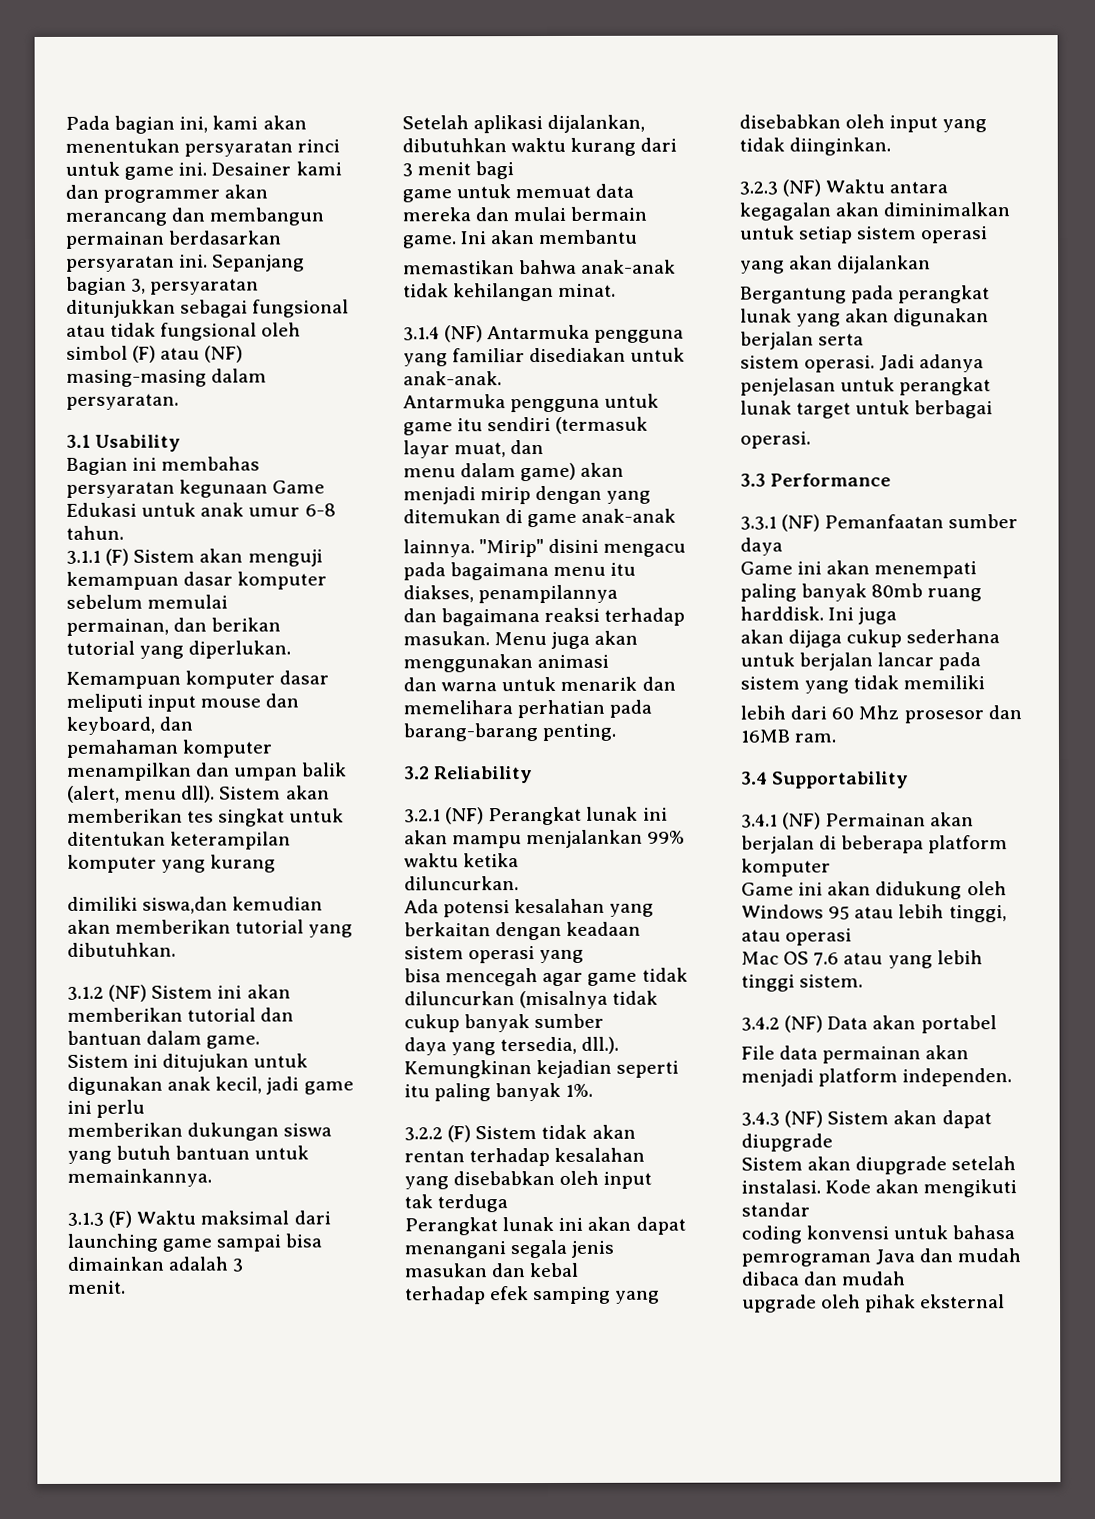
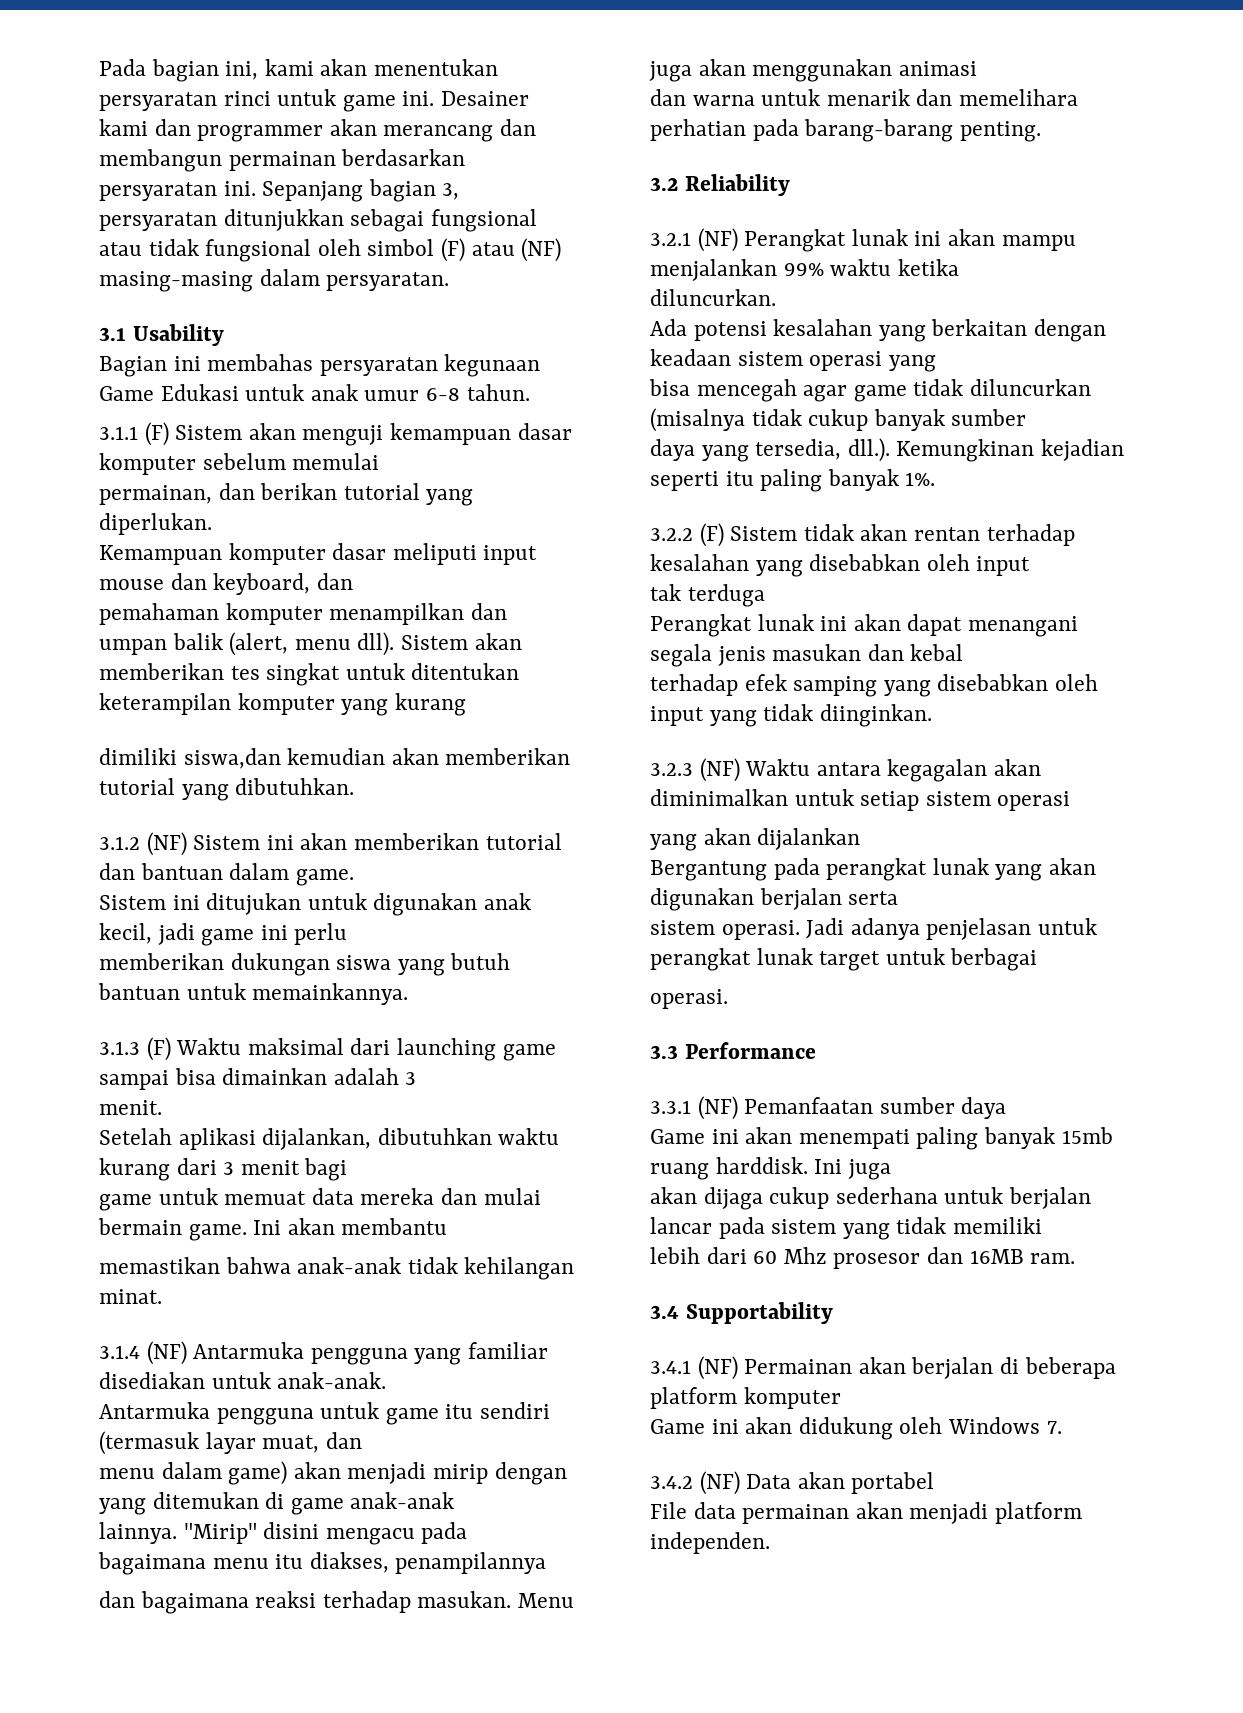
- Game ini akan menempati paling banyak 80mb ruang harddisk.
+ Game ini akan menempati paling banyak 15mb ruang harddisk.
- Game ini akan didukung oleh Windows 95 atau lebih tinggi, atau operasi
- Mac OS 7.6 atau yang lebih tinggi sistem.
+ Game ini akan didukung oleh Windows 7.
- 3.4.3 (NF) Sistem akan dapat diupgrade
- Sistem akan diupgrade setelah instalasi. Kode akan mengikuti standar
- coding konvensi untuk bahasa pemrograman Java dan mudah dibaca dan mudah
- upgrade oleh pihak eksternal

